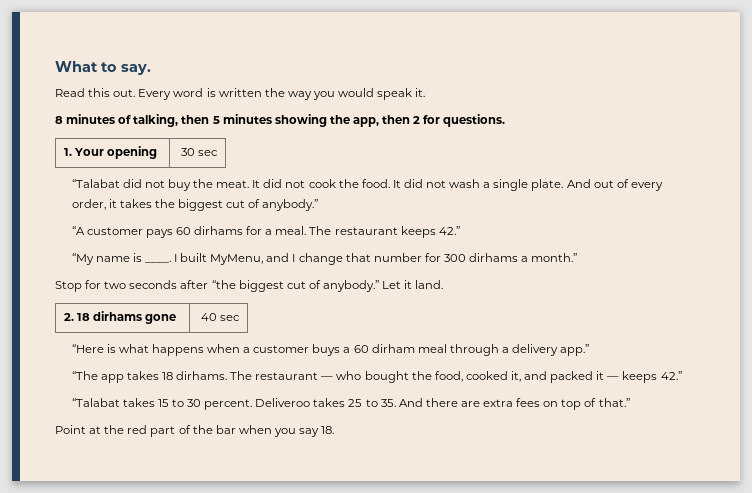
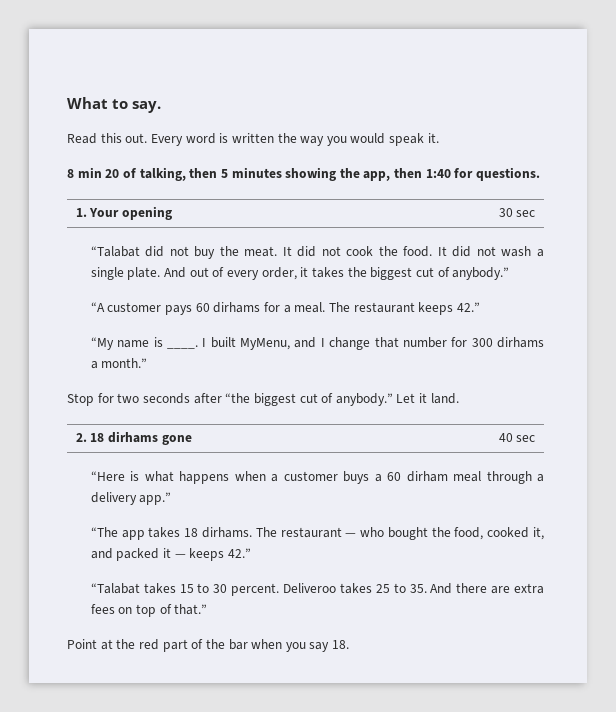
- 8 minutes of talking, then 5 minutes showing the app, then 2 for questions.
+ 8 min 20 of talking, then 5 minutes showing the app, then 1:40 for questions.

